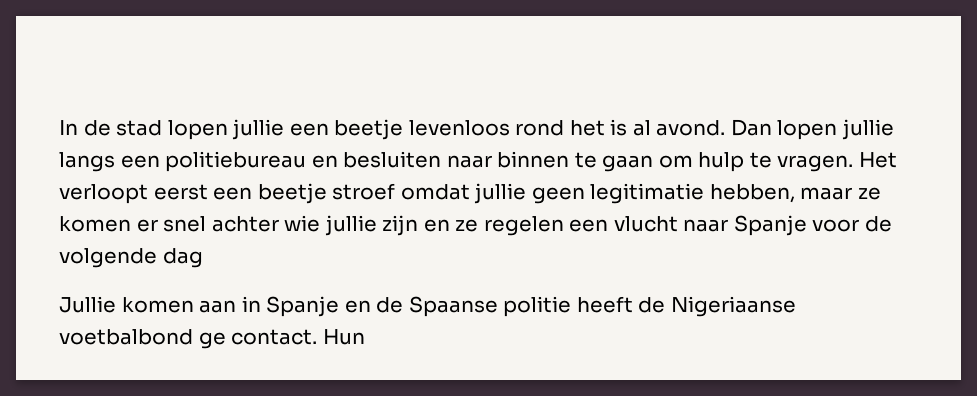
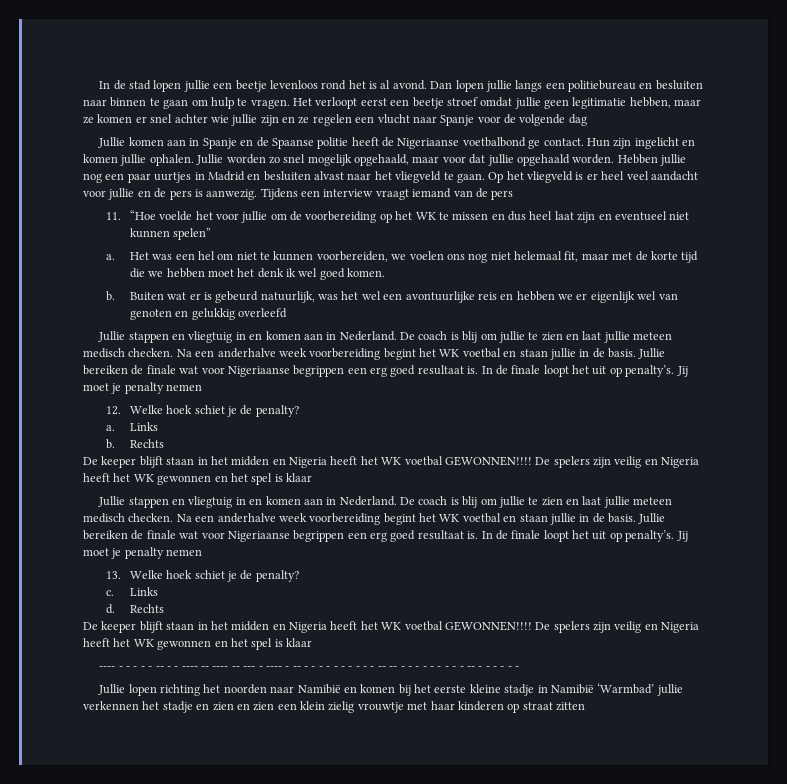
- Hun
+ Hun zijn ingelicht en komen jullie ophalen. Jullie worden zo snel mogelijk opgehaald, maar voor dat jullie opgehaald worden. Hebben jullie nog een paar uurtjes in Madrid en besluiten alvast naar het vliegveld te gaan. Op het vliegveld is er heel veel aandacht voor jullie en de pers is aanwezig. Tijdens een interview vraagt iemand van de pers
+ 11. “Hoe voelde het voor jullie om de voorbereiding op het WK te missen en dus heel laat zijn en eventueel niet kunnen spelen”
+ a. Het was een hel om niet te kunnen voorbereiden, we voelen ons nog niet helemaal fit, maar met de korte tijd die we hebben moet het denk ik wel goed komen.
+ b. Buiten wat er is gebeurd natuurlijk, was het wel een avontuurlijke reis en hebben we er eigenlijk wel van genoten en gelukkig overleefd
+ Jullie stappen en vliegtuig in en komen aan in Nederland. De coach is blij om jullie te zien en laat jullie meteen medisch checken. Na een anderhalve week voorbereiding begint het WK voetbal en staan jullie in de basis. Jullie bereiken de finale wat voor Nigeriaanse begrippen een erg goed resultaat is. In de finale loopt het uit op penalty’s. Jij moet je penalty nemen
+ 12. Welke hoek schiet je de penalty?
+ a. Links
+ b. Rechts
+ De keeper blijft staan in het midden en Nigeria heeft het WK voetbal GEWONNEN!!!! De spelers zijn veilig en Nigeria heeft het WK gewonnen en het spel is klaar
+ Jullie stappen en vliegtuig in en komen aan in Nederland. De coach is blij om jullie te zien en laat jullie meteen medisch checken. Na een anderhalve week voorbereiding begint het WK voetbal en staan jullie in de basis. Jullie bereiken de finale wat voor Nigeriaanse begrippen een erg goed resultaat is. In de finale loopt het uit op penalty’s. Jij moet je penalty nemen
+ 13. Welke hoek schiet je de penalty?
+ c. Links
+ d. Rechts
+ De keeper blijft staan in het midden en Nigeria heeft het WK voetbal GEWONNEN!!!! De spelers zijn veilig en Nigeria heeft het WK gewonnen en het spel is klaar
+ ---- - - - - - -- - - ---- -- ---- -- --- - ---- - -- - - - - - - - - - - -- -- - - - - - - - - - -- - - - - - -
+ Jullie lopen richting het noorden naar Namibië en komen bij het eerste kleine stadje in Namibië ‘Warmbad’ jullie verkennen het stadje en zien en zien een klein zielig vrouwtje met haar kinderen op straat zitten

